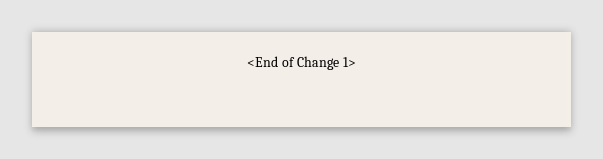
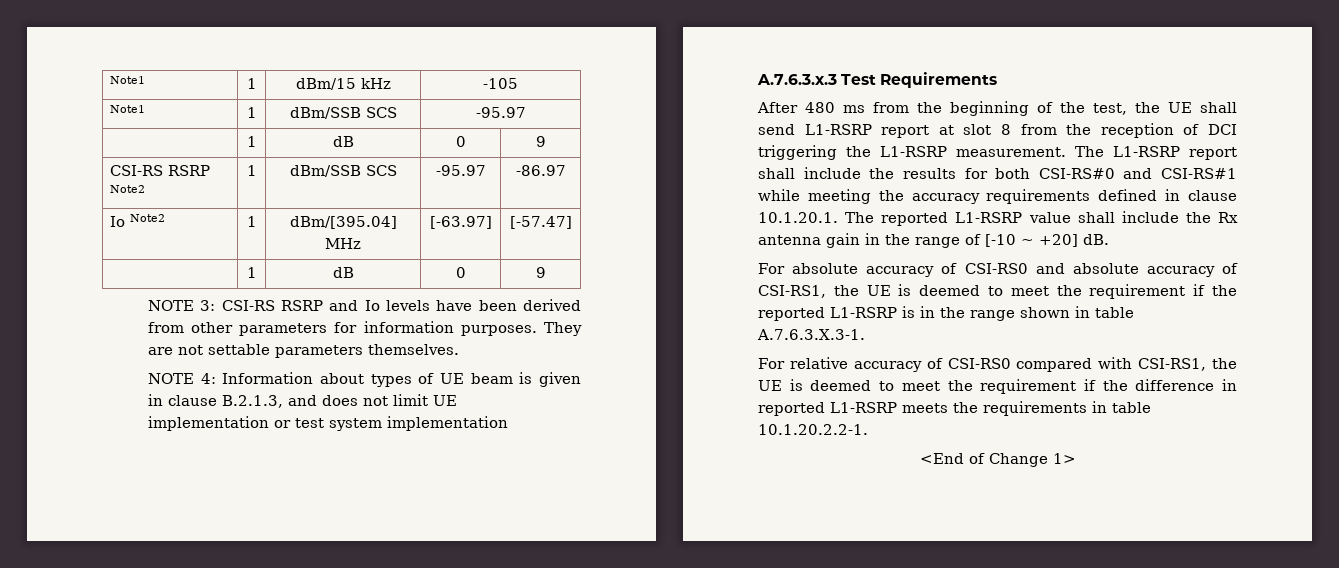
+ Note1 | 1 | dBm/15 kHz | -105
+ Note1 | 1 | dBm/SSB SCS | -95.97
+ | 1 | dB | 0 | 9
+ CSI-RS RSRP Note2 | 1 | dBm/SSB SCS | -95.97 | -86.97
+ Io Note2 | 1 | dBm/[395.04] MHz | [-63.97] | [-57.47]
+ | 1 | dB | 0 | 9
+ NOTE 3: CSI-RS RSRP and Io levels have been derived from other parameters for information purposes. They are not settable parameters themselves.
+ NOTE 4: Information about types of UE beam is given in clause B.2.1.3, and does not limit UE implementation or test system implementation
+ A.7.6.3.x.3 Test Requirements
+ After 480 ms from the beginning of the test, the UE shall send L1-RSRP report at slot 8 from the reception of DCI triggering the L1-RSRP measurement. The L1-RSRP report shall include the results for both CSI-RS#0 and CSI-RS#1 while meeting the accuracy requirements defined in clause 10.1.20.1. The reported L1-RSRP value shall include the Rx antenna gain in the range of [-10 ~ +20] dB.
+ For absolute accuracy of CSI-RS0 and absolute accuracy of CSI-RS1, the UE is deemed to meet the requirement if the reported L1-RSRP is in the range shown in table A.7.6.3.X.3-1.
+ For relative accuracy of CSI-RS0 compared with CSI-RS1, the UE is deemed to meet the requirement if the difference in reported L1-RSRP meets the requirements in table 10.1.20.2.2-1.

